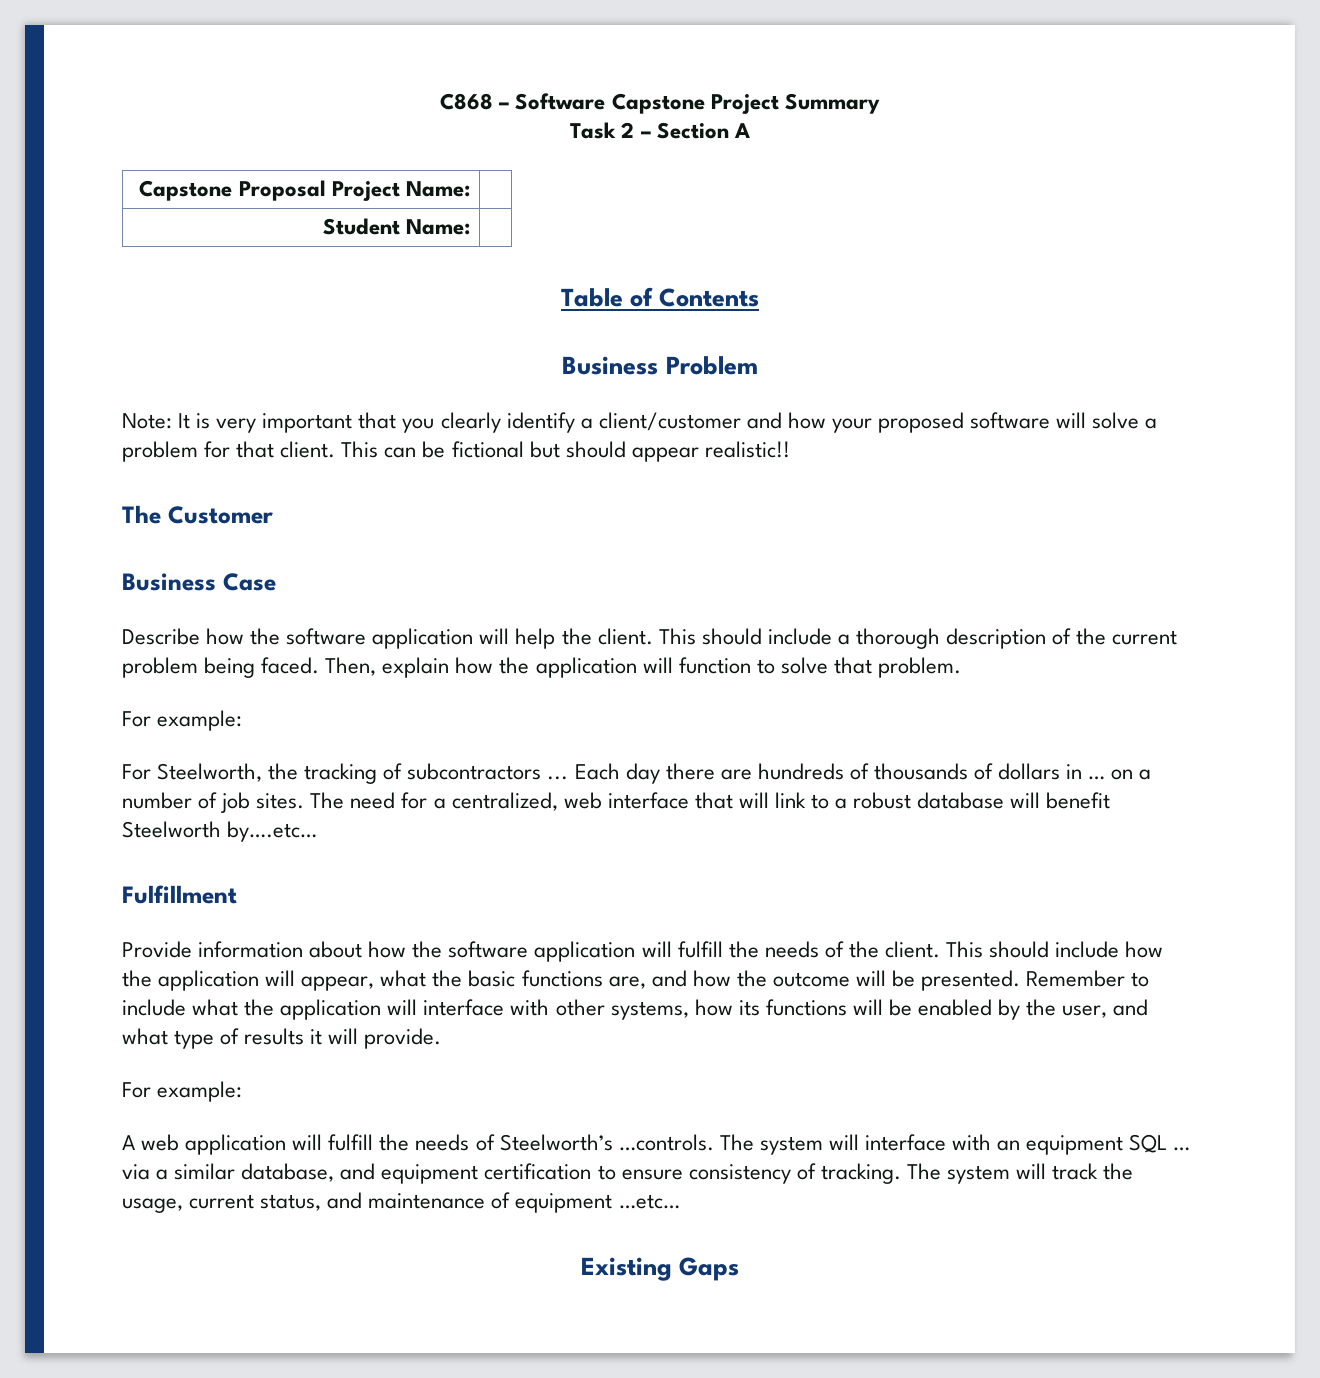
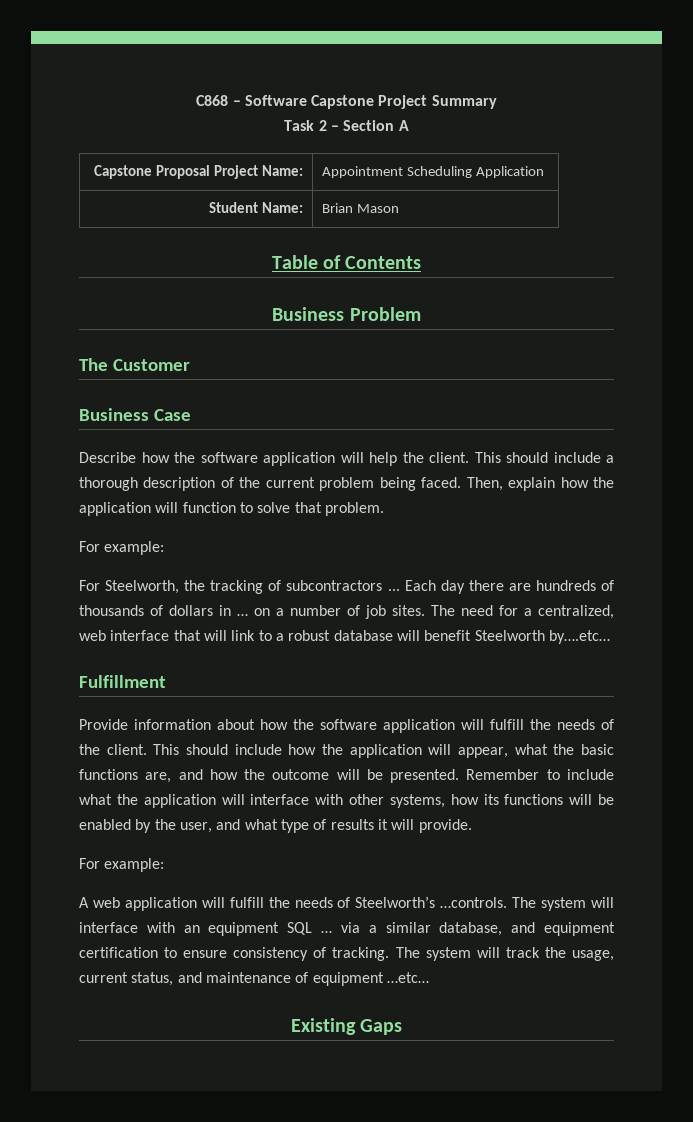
- Capstone Proposal Project Name: |
+ Capstone Proposal Project Name: | Appointment Scheduling Application
- Student Name: |
+ Student Name: | Brian Mason
- Note: It is very important that you clearly identify a client/customer and how your proposed software will solve a problem for that client. This can be fictional but should appear realistic!!

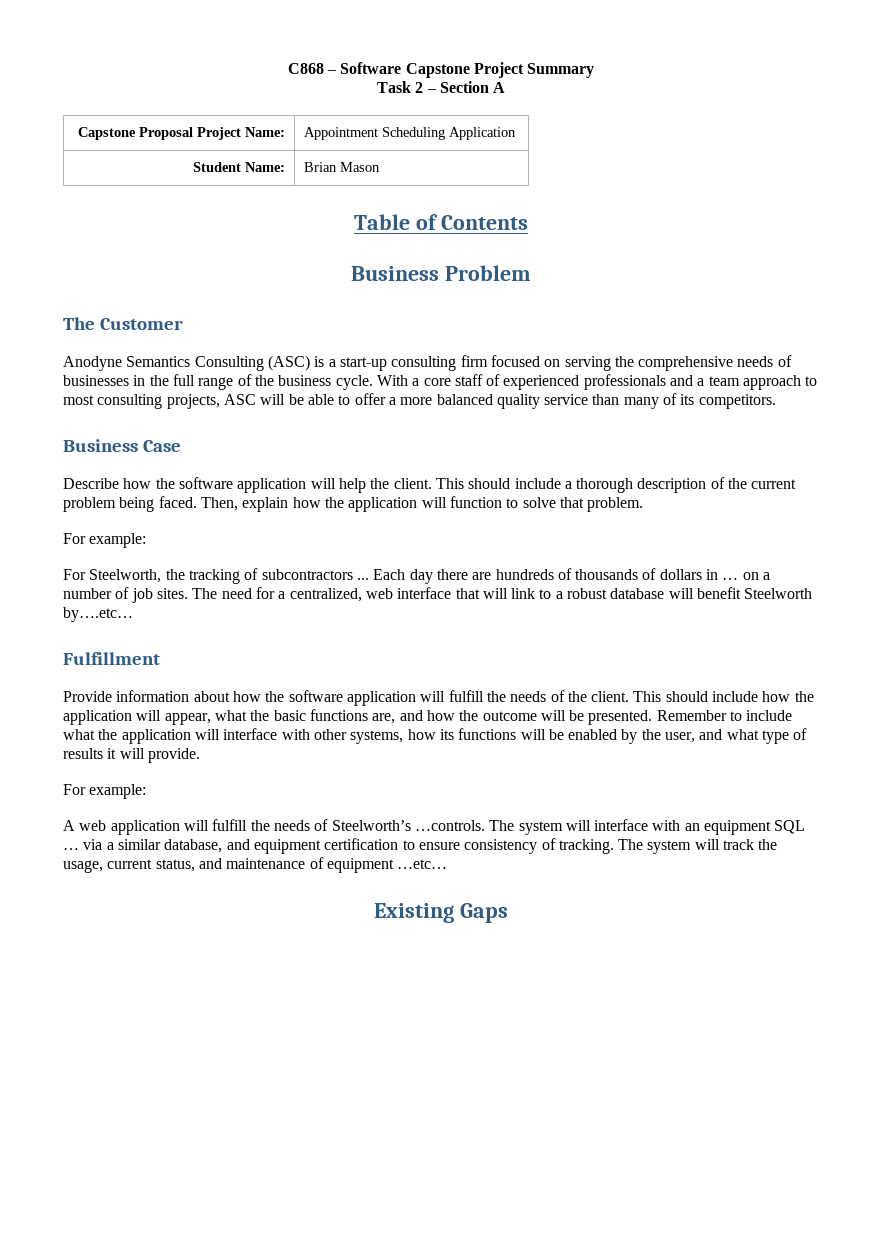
+ Anodyne Semantics Consulting (ASC) is a start-up consulting firm focused on serving the comprehensive needs of businesses in the full range of the business cycle. With a core staff of experienced professionals and a team approach to most consulting projects, ASC will be able to offer a more balanced quality service than many of its competitors.

